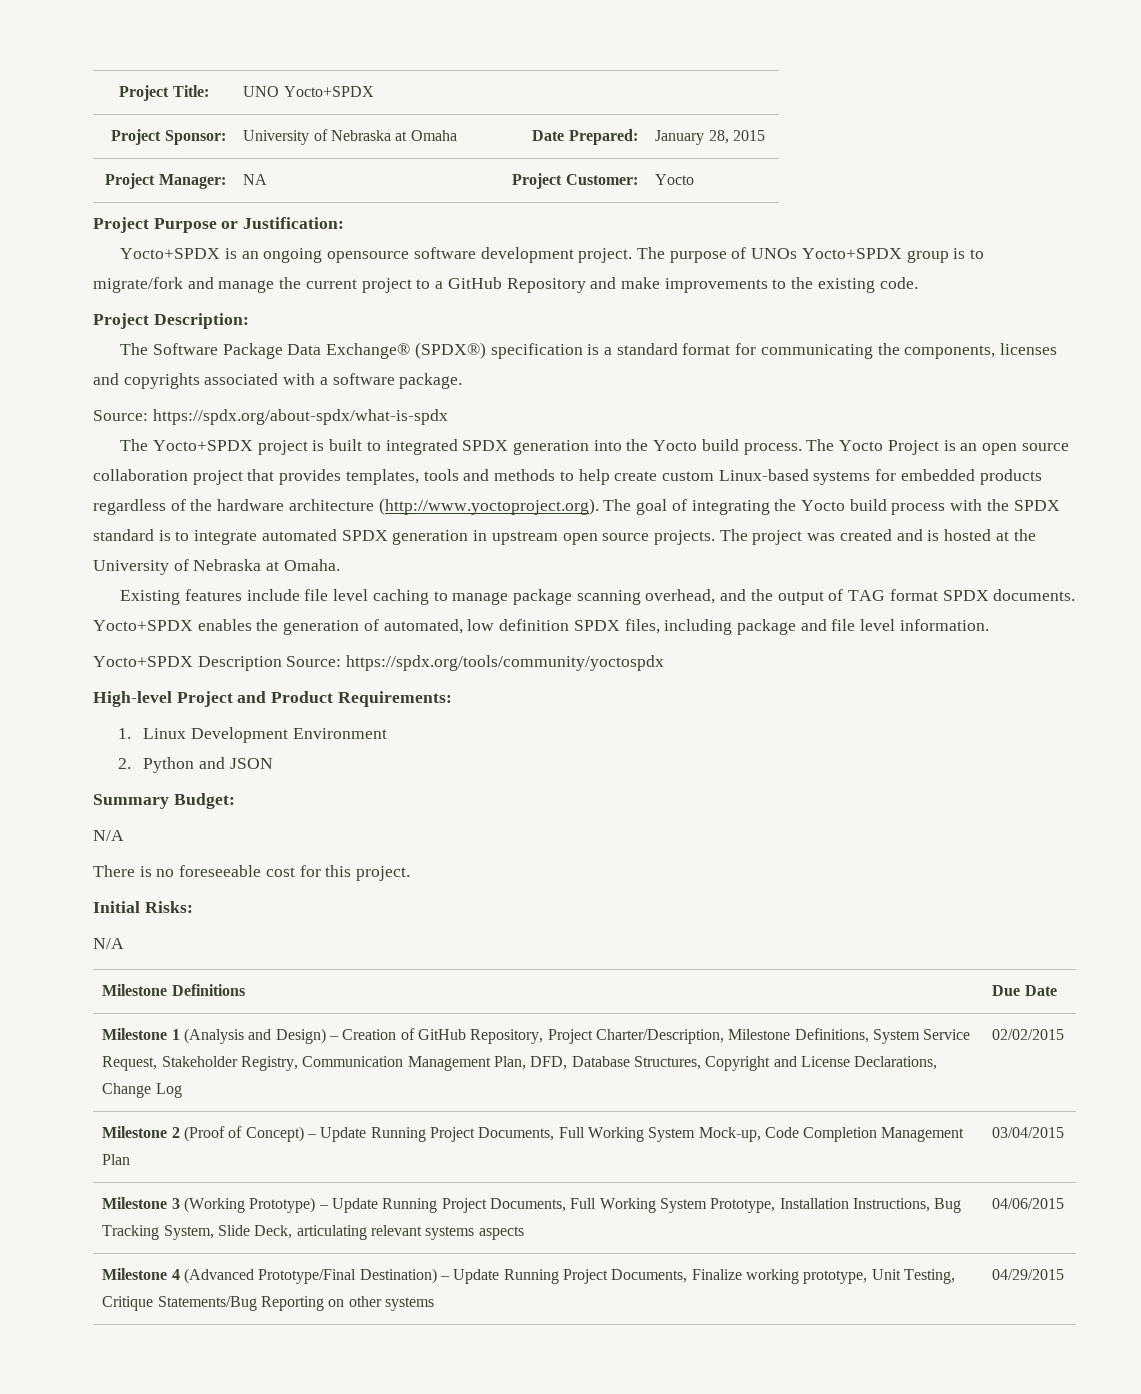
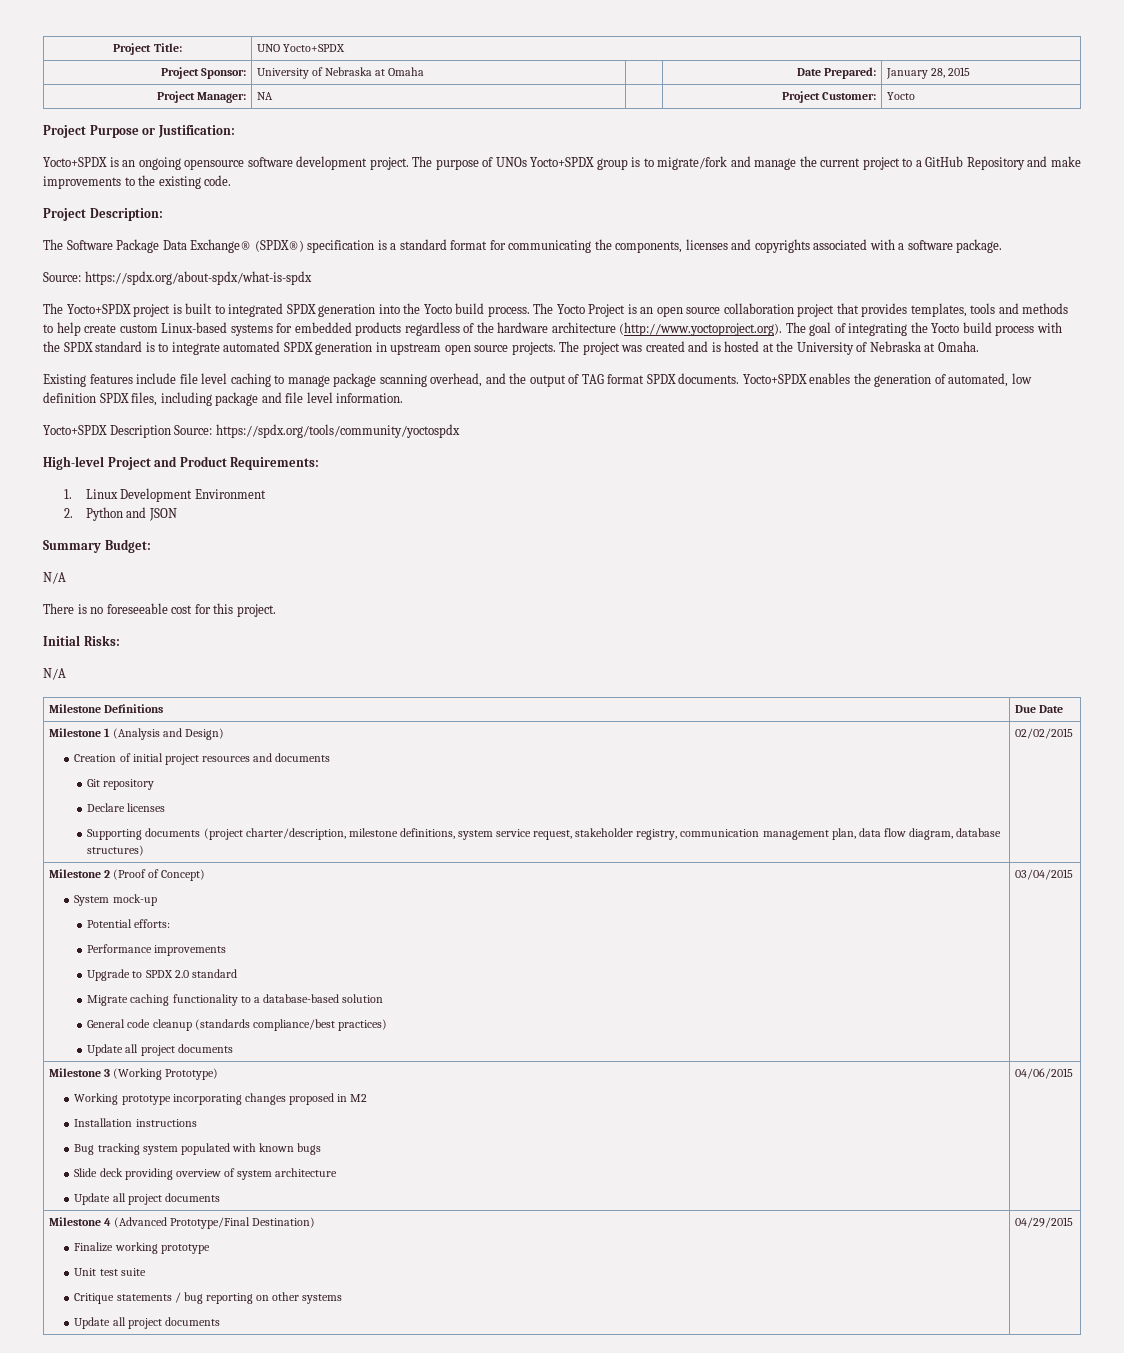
- Milestone 1 (Analysis and Design) – Creation of GitHub Repository, Project Charter/Description, Milestone Definitions, System Service Request, Stakeholder Registry, Communication Management Plan, DFD, Database Structures, Copyright and License Declarations, Change Log | 02/02/2015
+ Milestone 1 (Analysis and Design)
+ Creation of initial project resources and documents
+ Git repository
+ Declare licenses
+ Supporting documents (project charter/description, milestone definitions, system service request, stakeholder registry, communication management plan, data flow diagram, database structures) | 02/02/2015
- Milestone 2 (Proof of Concept) – Update Running Project Documents, Full Working System Mock-up, Code Completion Management Plan | 03/04/2015
+ Milestone 2 (Proof of Concept)
+ System mock-up
+ Potential efforts:
+ Performance improvements
+ Upgrade to SPDX 2.0 standard
+ Migrate caching functionality to a database-based solution
+ General code cleanup (standards compliance/best practices)
+ Update all project documents | 03/04/2015
- Milestone 3 (Working Prototype) – Update Running Project Documents, Full Working System Prototype, Installation Instructions, Bug Tracking System, Slide Deck, articulating relevant systems aspects | 04/06/2015
+ Milestone 3 (Working Prototype)
+ Working prototype incorporating changes proposed in M2
+ Installation instructions
+ Bug tracking system populated with known bugs
+ Slide deck providing overview of system architecture
+ Update all project documents | 04/06/2015
- Milestone 4 (Advanced Prototype/Final Destination) – Update Running Project Documents, Finalize working prototype, Unit Testing, Critique Statements/Bug Reporting on other systems | 04/29/2015
+ Milestone 4 (Advanced Prototype/Final Destination)
+ Finalize working prototype
+ Unit test suite
+ Critique statements / bug reporting on other systems
+ Update all project documents | 04/29/2015

